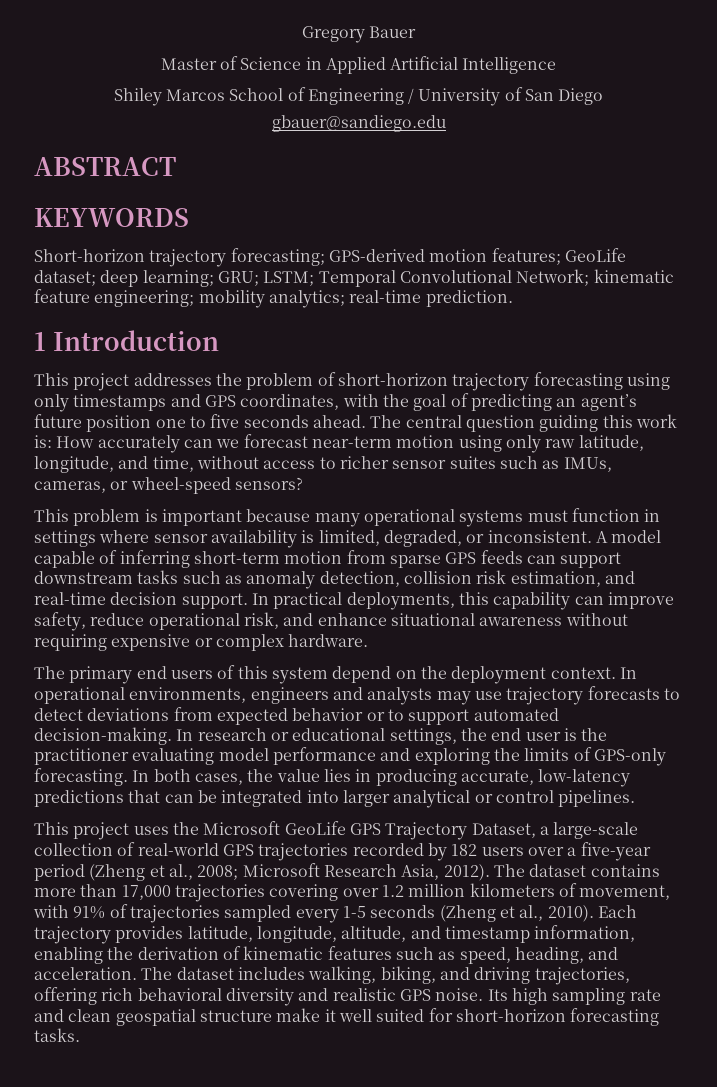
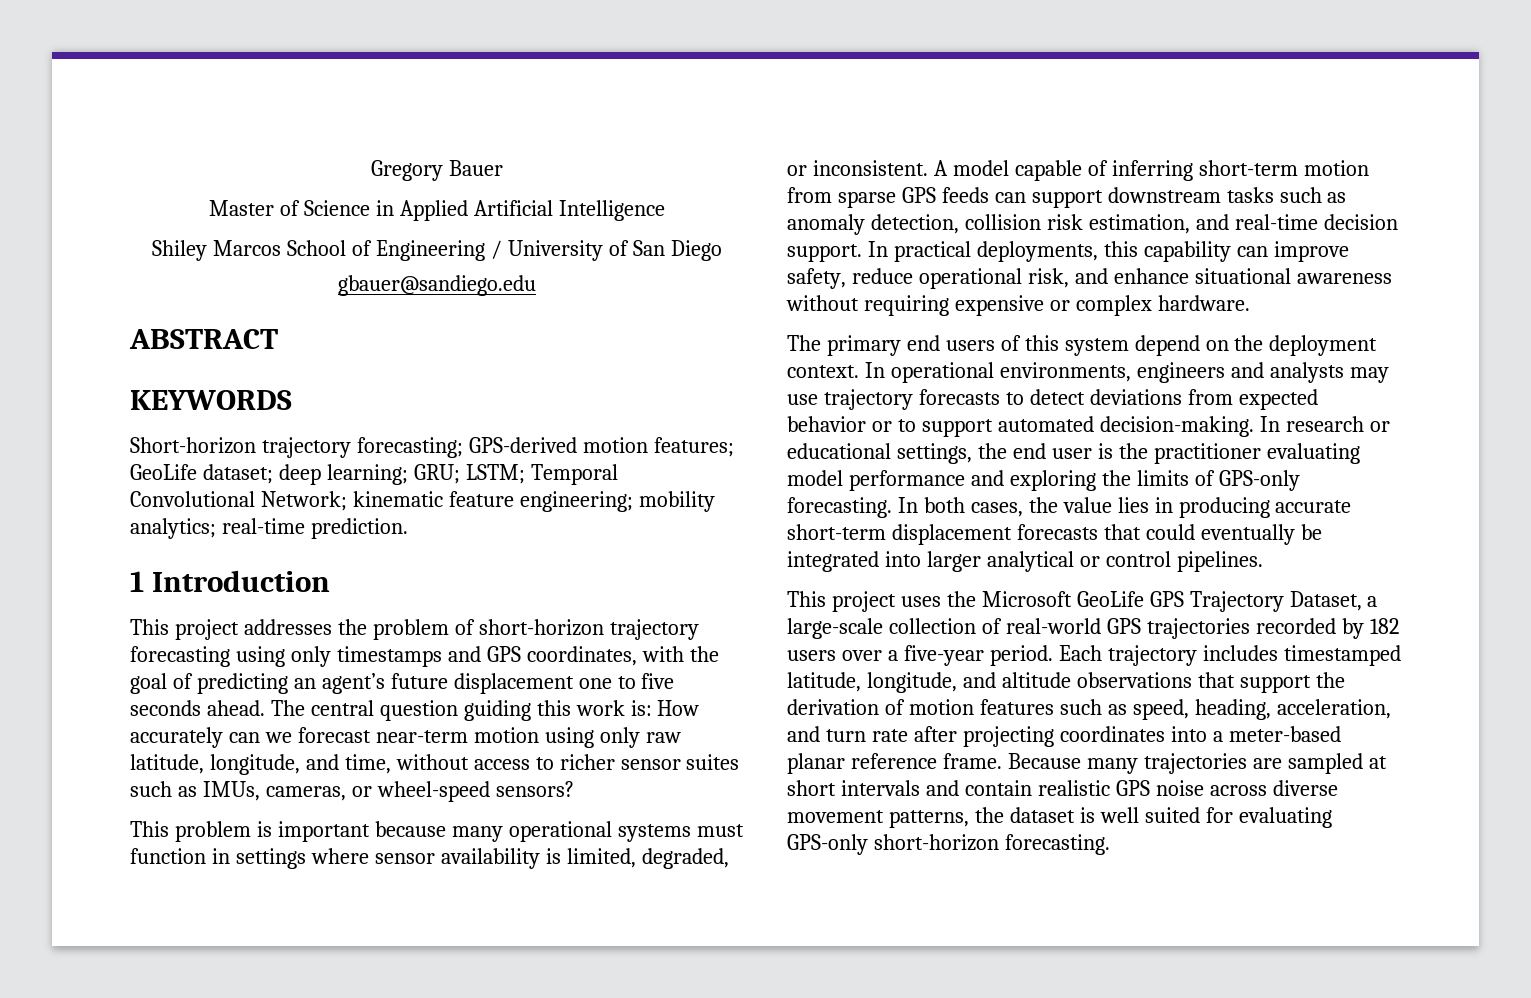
- This project addresses the problem of short-horizon trajectory forecasting using only timestamps and GPS coordinates, with the goal of predicting an agent’s future position one to five seconds ahead.
+ This project addresses the problem of short-horizon trajectory forecasting using only timestamps and GPS coordinates, with the goal of predicting an agent’s future displacement one to five seconds ahead.
- In both cases, the value lies in producing accurate, low-latency predictions that can be integrated into larger analytical or control pipelines.
+ In both cases, the value lies in producing accurate short-term displacement forecasts that could eventually be integrated into larger analytical or control pipelines.
- This project uses the Microsoft GeoLife GPS Trajectory Dataset, a large-scale collection of real-world GPS trajectories recorded by 182 users over a five-year period (Zheng et al., 2008; Microsoft Research Asia, 2012). The dataset contains more than 17,000 trajectories covering over 1.2 million kilometers of movement, with 91% of trajectories sampled every 1-5 seconds (Zheng et al., 2010). Each trajectory provides latitude, longitude, altitude, and timestamp information, enabling the derivation of kinematic features such as speed, heading, and acceleration. The dataset includes walking, biking, and driving trajectories, offering rich behavioral diversity and realistic GPS noise. Its high sampling rate and clean geospatial structure make it well suited for short-horizon forecasting tasks.
+ This project uses the Microsoft GeoLife GPS Trajectory Dataset, a large-scale collection of real-world GPS trajectories recorded by 182 users over a five-year period. Each trajectory includes timestamped latitude, longitude, and altitude observations that support the derivation of motion features such as speed, heading, acceleration, and turn rate after projecting coordinates into a meter-based planar reference frame. Because many trajectories are sampled at short intervals and contain realistic GPS noise across diverse movement patterns, the dataset is well suited for evaluating GPS-only short-horizon forecasting.

